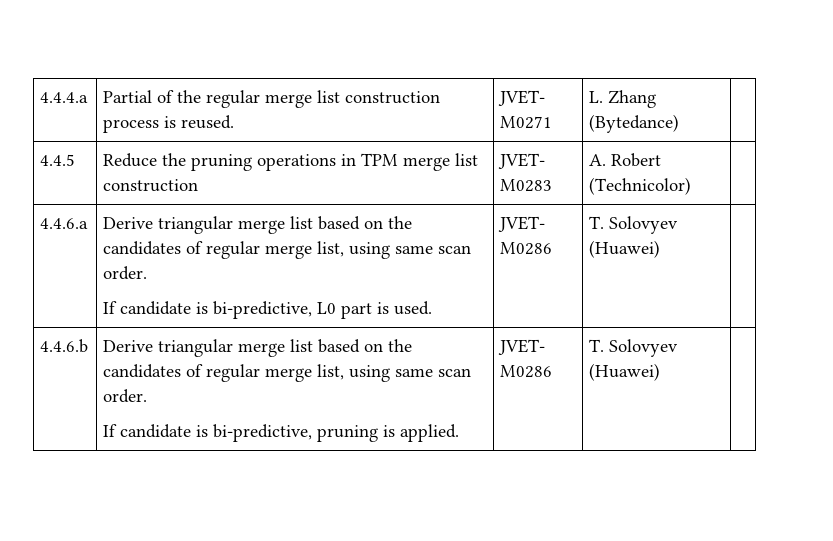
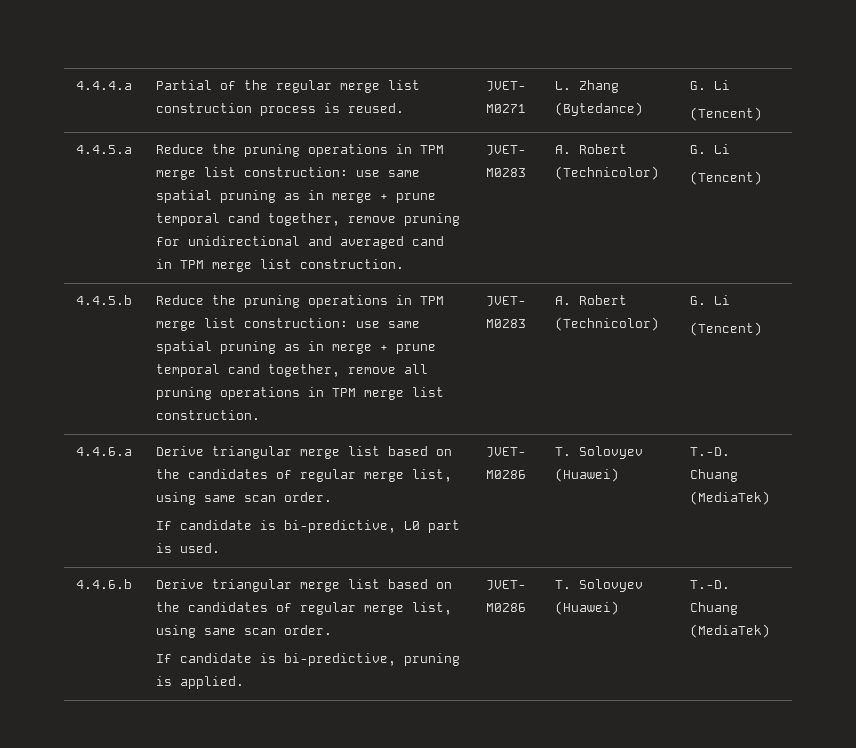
- 4.4.4.a | Partial of the regular merge list construction process is reused. | JVET- M0271 | L. Zhang (Bytedance) |
- 4.4.5 | Reduce the pruning operations in TPM merge list construction | JVET- M0283 | A. Robert (Technicolor) |
+ 4.4.4.a | Partial of the regular merge list construction process is reused. | JVET- M0271 | L. Zhang (Bytedance) | G. Li
+ (Tencent)
+ 4.4.5.a | Reduce the pruning operations in TPM merge list construction: use same spatial pruning as in merge + prune temporal cand together, remove pruning for unidirectional and averaged cand in TPM merge list construction. | JVET- M0283 | A. Robert (Technicolor) | G. Li
+ (Tencent)
+ 4.4.5.b | Reduce the pruning operations in TPM merge list construction: use same spatial pruning as in merge + prune temporal cand together, remove all pruning operations in TPM merge list construction. | JVET- M0283 | A. Robert (Technicolor) | G. Li
+ (Tencent)
  4.4.6.a | Derive triangular merge list based on the candidates of regular merge list, using same scan order.
- If candidate is bi-predictive, L0 part is used. | JVET- M0286 | T. Solovyev (Huawei) |
+ If candidate is bi-predictive, L0 part is used. | JVET- M0286 | T. Solovyev (Huawei) | T.-D. Chuang (MediaTek)
  4.4.6.b | Derive triangular merge list based on the candidates of regular merge list, using same scan order.
- If candidate is bi-predictive, pruning is applied. | JVET- M0286 | T. Solovyev (Huawei) |
+ If candidate is bi-predictive, pruning is applied. | JVET- M0286 | T. Solovyev (Huawei) | T.-D. Chuang (MediaTek)

